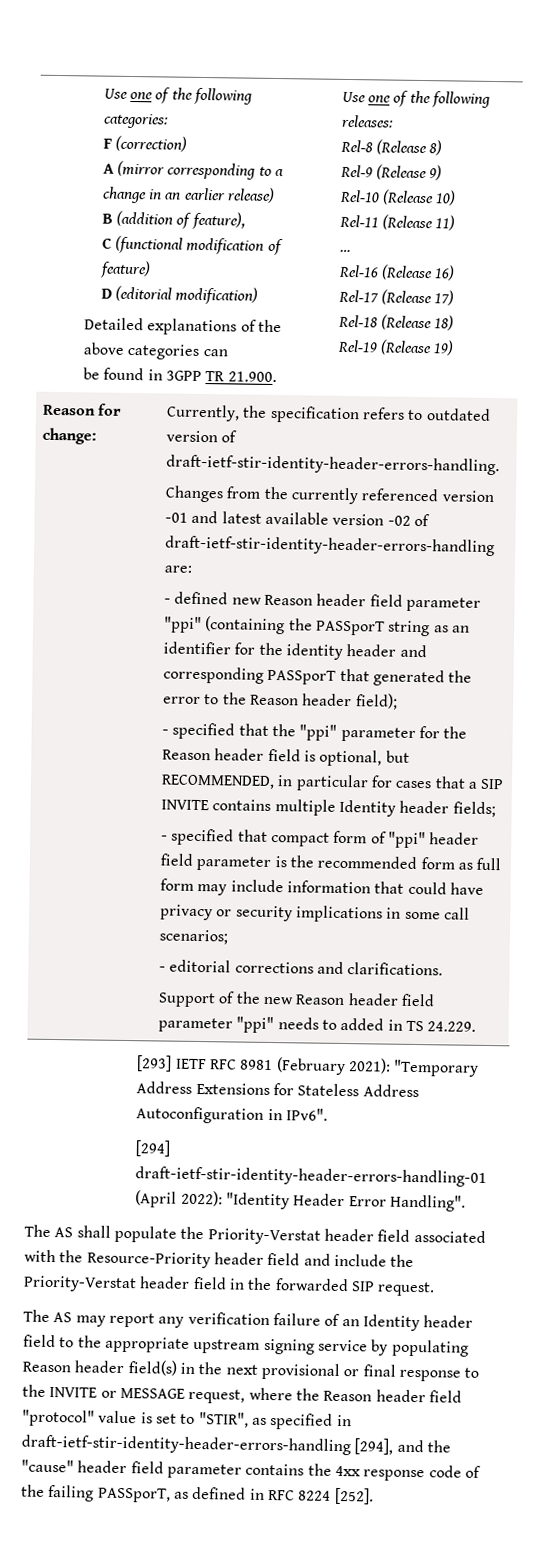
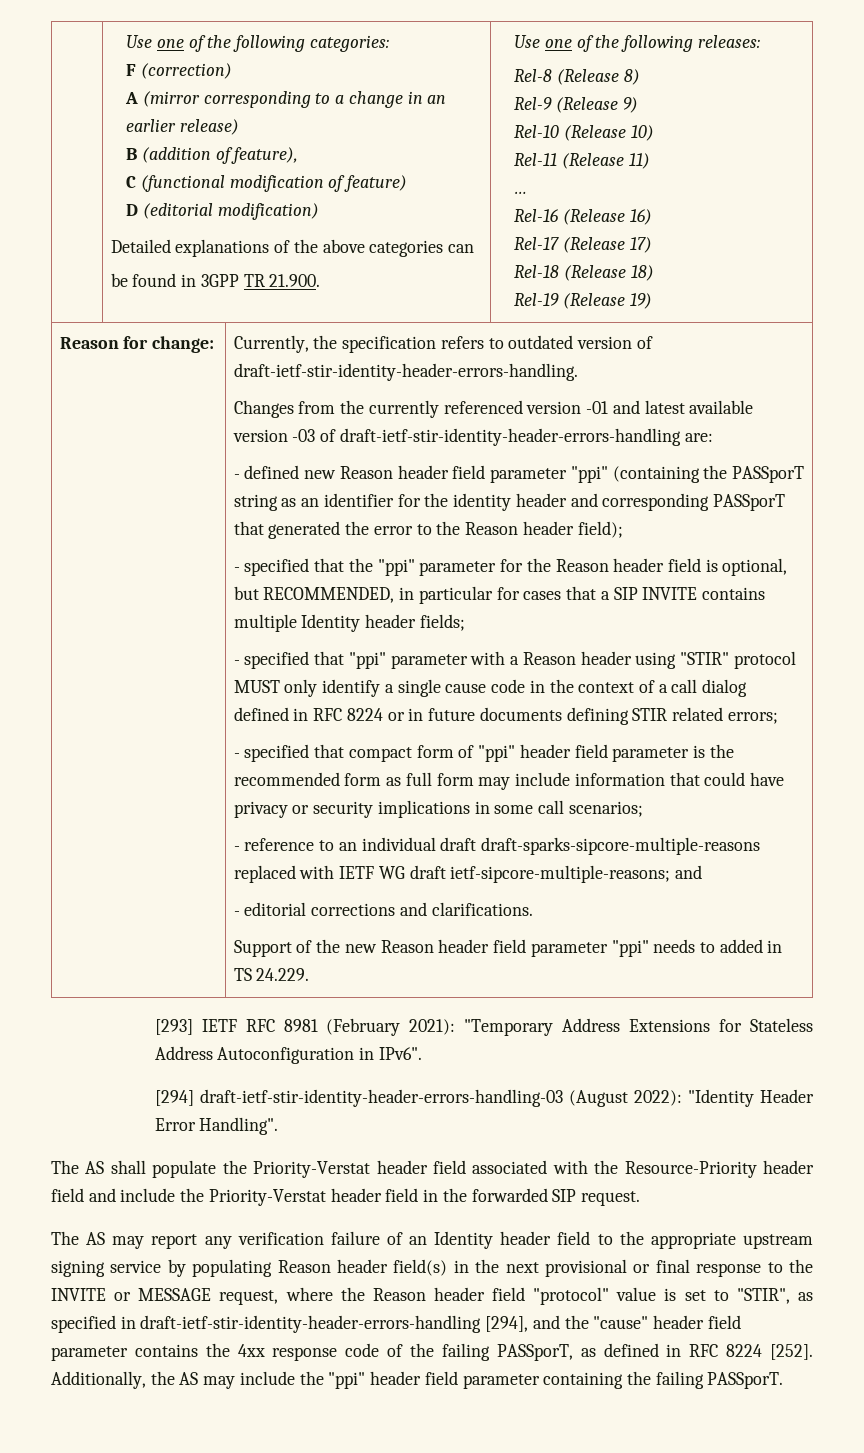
- Changes from the currently referenced version -01 and latest available version -02 of draft-ietf-stir-identity-header-errors-handling are:
+ Changes from the currently referenced version -01 and latest available version -03 of draft-ietf-stir-identity-header-errors-handling are:
+ - specified that "ppi" parameter with a Reason header using "STIR" protocol MUST only identify a single cause code in the context of a call dialog defined in RFC 8224 or in future documents defining STIR related errors;
+ - reference to an individual draft draft-sparks-sipcore-multiple-reasons replaced with IETF WG draft ietf-sipcore-multiple-reasons; and
- [294] draft-ietf-stir-identity-header-errors-handling-01 (April 2022): "Identity Header Error Handling".
+ [294] draft-ietf-stir-identity-header-errors-handling-03 (August 2022): "Identity Header Error Handling".
+ Additionally, the AS may include the "ppi" header field parameter containing the failing PASSporT.

